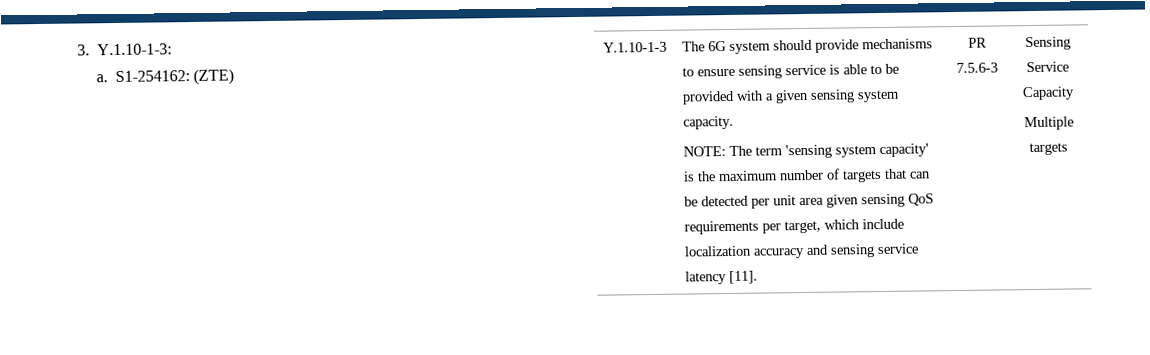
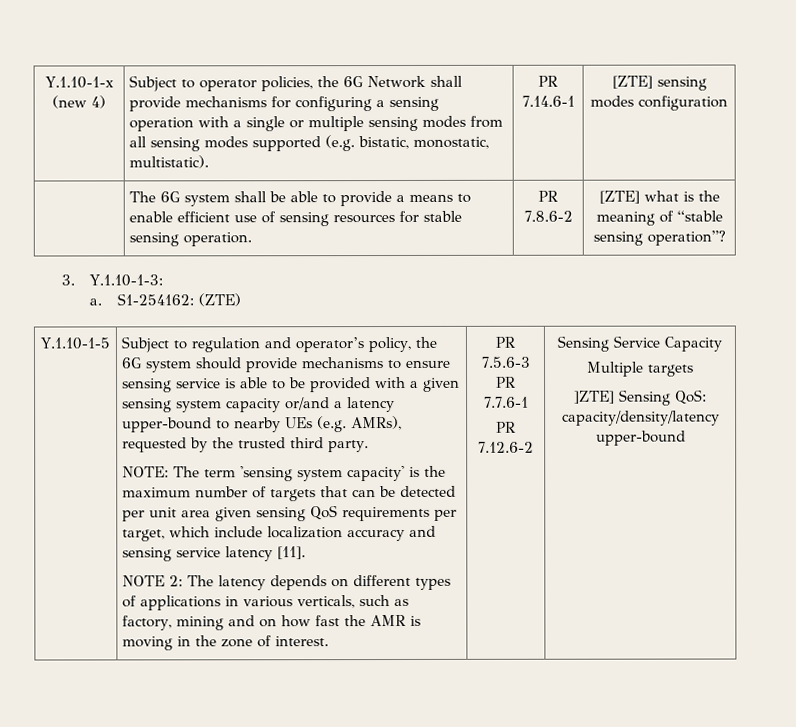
+ Y.1.10-1-x (new 4) | Subject to operator policies, the 6G Network shall provide mechanisms for configuring a sensing operation with a single or multiple sensing modes from all sensing modes supported (e.g. bistatic, monostatic, multistatic). | PR 7.14.6-1 | [ZTE] sensing modes configuration
+ | The 6G system shall be able to provide a means to enable efficient use of sensing resources for stable sensing operation. | PR 7.8.6-2 | [ZTE] what is the meaning of “stable sensing operation”?
- Y.1.10-1-3 | The 6G system should provide mechanisms to ensure sensing service is able to be provided with a given sensing system capacity.
+ Y.1.10-1-5 | Subject to regulation and operator’s policy, the 6G system should provide mechanisms to ensure sensing service is able to be provided with a given sensing system capacity or/and a latency upper-bound to nearby UEs (e.g. AMRs), requested by the trusted third party.
- PR 7.5.6-3
+ NOTE 2: The latency depends on different types of applications in various verticals, such as factory, mining and on how fast the AMR is moving in the zone of interest. | PR 7.5.6-3 PR 7.7.6-1
+ PR 7.12.6-2
+ ]ZTE] Sensing QoS: capacity/density/latency upper-bound

